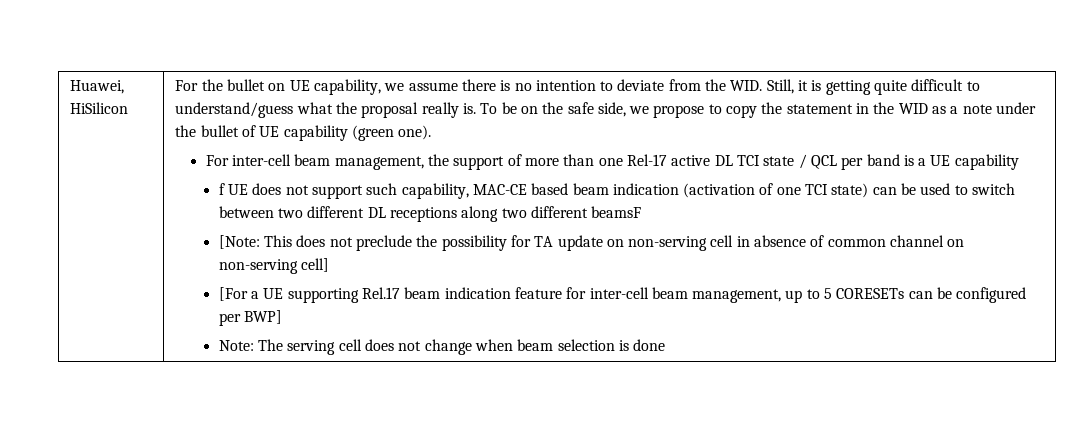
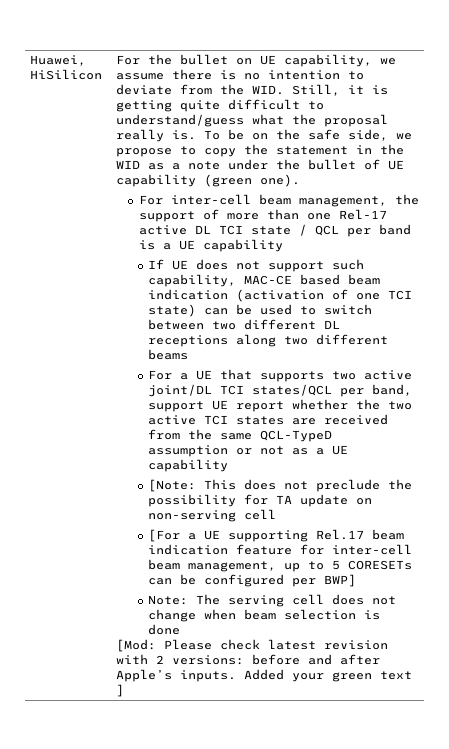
- f UE does not support such capability, MAC-CE based beam indication (activation of one TCI state) can be used to switch between two different DL receptions along two different beamsF
+ If UE does not support such capability, MAC-CE based beam indication (activation of one TCI state) can be used to switch between two different DL receptions along two different beams
+ For a UE that supports two active joint/DL TCI states/QCL per band, support UE report whether the two active TCI states are received from the same QCL-TypeD assumption or not as a UE capability
- [Note: This does not preclude the possibility for TA update on non-serving cell in absence of common channel on non-serving cell]
+ [Note: This does not preclude the possibility for TA update on non-serving cell
+ [Mod: Please check latest revision with 2 versions: before and after Apple’s inputs. Added your green text ]

